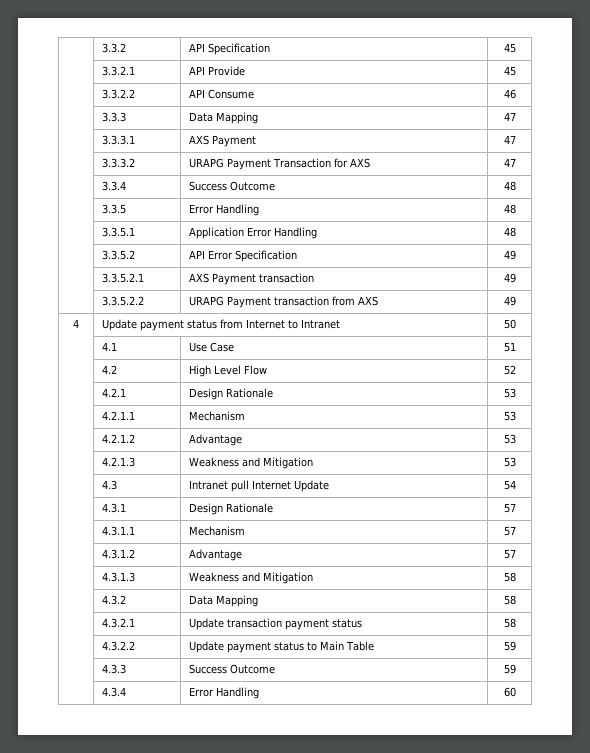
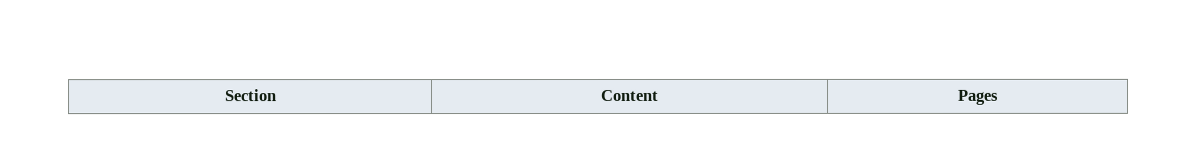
- | 3.3.2 | API Specification | 45
- | 3.3.2.1 | API Provide | 45
- | 3.3.2.2 | API Consume | 46
- | 3.3.3 | Data Mapping | 47
- | 3.3.3.1 | AXS Payment | 47
- | 3.3.3.2 | URAPG Payment Transaction for AXS | 47
- | 3.3.4 | Success Outcome | 48
- | 3.3.5 | Error Handling | 48
- | 3.3.5.1 | Application Error Handling | 48
- | 3.3.5.2 | API Error Specification | 49
- | 3.3.5.2.1 | AXS Payment transaction | 49
- | 3.3.5.2.2 | URAPG Payment transaction from AXS | 49
- 4 | Update payment status from Internet to Intranet | 50
- | 4.1 | Use Case | 51
- | 4.2 | High Level Flow | 52
- | 4.2.1 | Design Rationale | 53
- | 4.2.1.1 | Mechanism | 53
- | 4.2.1.2 | Advantage | 53
- | 4.2.1.3 | Weakness and Mitigation | 53
- | 4.3 | Intranet pull Internet Update | 54
- | 4.3.1 | Design Rationale | 57
- | 4.3.1.1 | Mechanism | 57
- | 4.3.1.2 | Advantage | 57
- | 4.3.1.3 | Weakness and Mitigation | 58
- | 4.3.2 | Data Mapping | 58
- | 4.3.2.1 | Update transaction payment status | 58
- | 4.3.2.2 | Update payment status to Main Table | 59
- | 4.3.3 | Success Outcome | 59
- | 4.3.4 | Error Handling | 60
+ Section | Content | Pages

